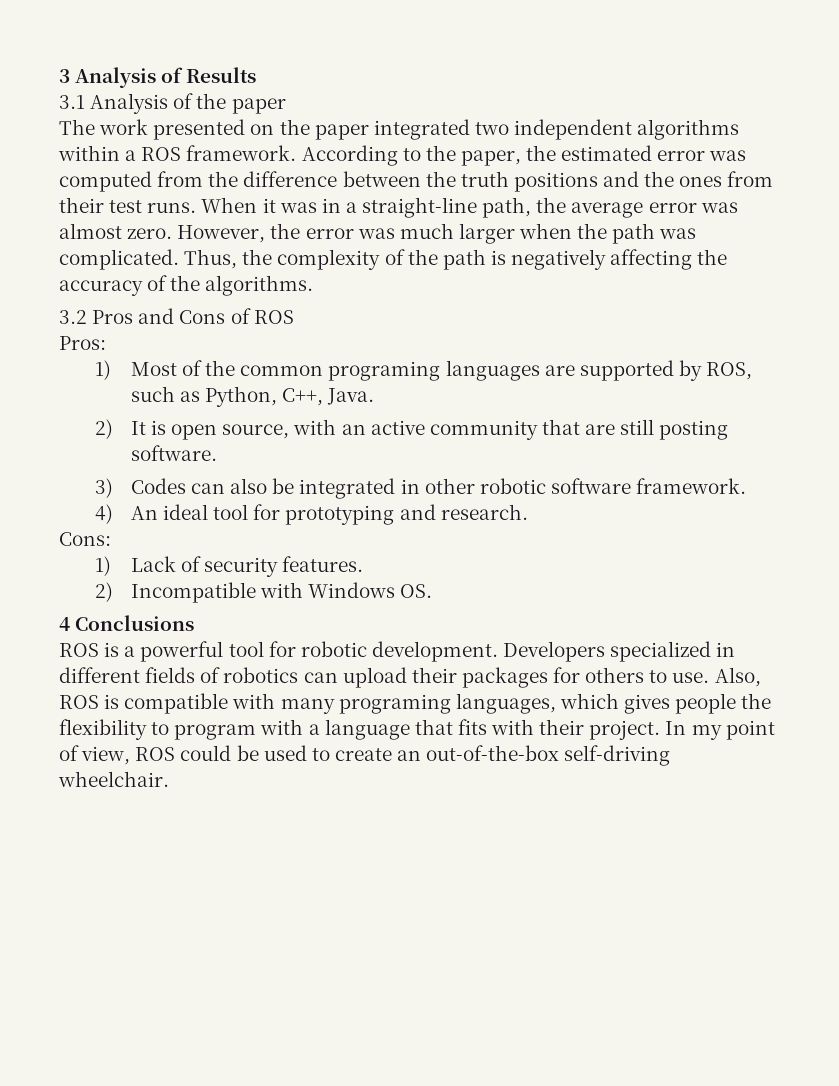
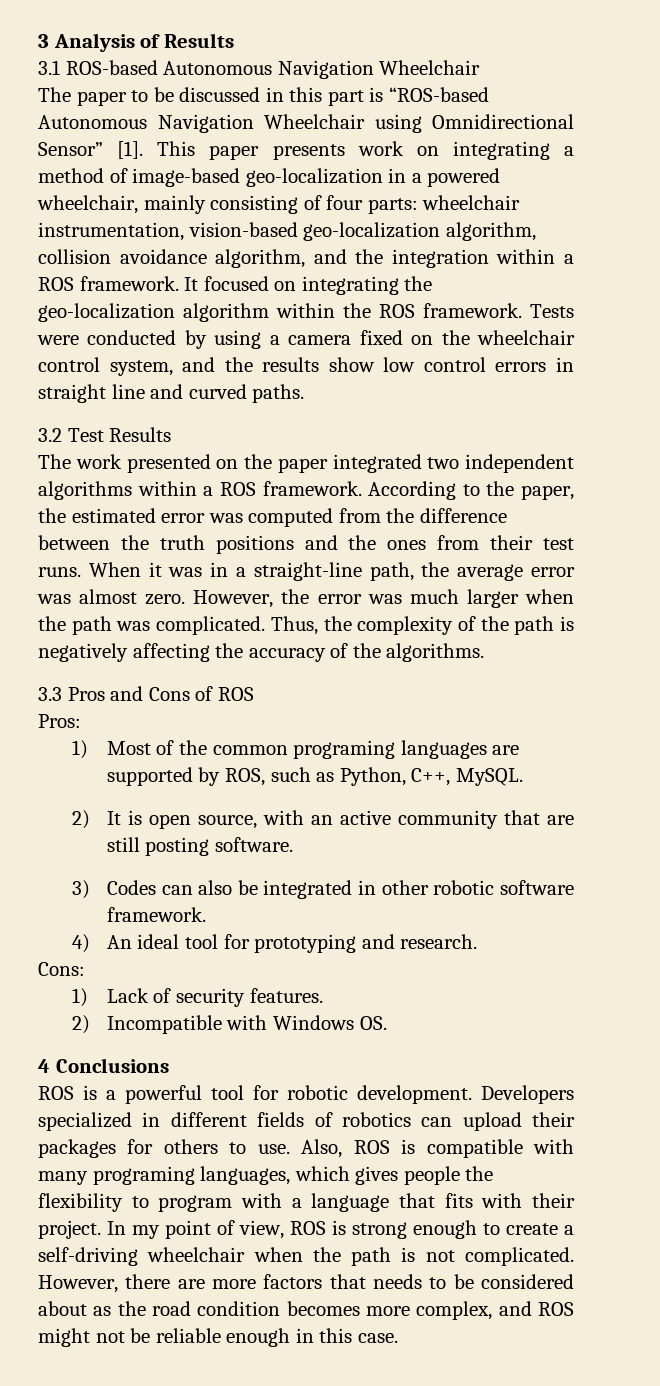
- 3.1 Analysis of the paper
+ 3.1 ROS-based Autonomous Navigation Wheelchair
+ The paper to be discussed in this part is “ROS-based Autonomous Navigation Wheelchair using Omnidirectional Sensor” [1]. This paper presents work on integrating a method of image-based geo-localization in a powered wheelchair, mainly consisting of four parts: wheelchair instrumentation, vision-based geo-localization algorithm, collision avoidance algorithm, and the integration within a ROS framework. It focused on integrating the geo-localization algorithm within the ROS framework. Tests were conducted by using a camera fixed on the wheelchair control system, and the results show low control errors in straight line and curved paths.
+ 3.2 Test Results
- 3.2 Pros and Cons of ROS
+ 3.3 Pros and Cons of ROS
- 1) Most of the common programing languages are supported by ROS, such as Python, C++, Java.
+ 1) Most of the common programing languages are supported by ROS, such as Python, C++, MySQL.
- In my point of view, ROS could be used to create an out-of-the-box self-driving wheelchair.
+ In my point of view, ROS is strong enough to create a self-driving wheelchair when the path is not complicated. However, there are more factors that needs to be considered about as the road condition becomes more complex, and ROS might not be reliable enough in this case.

